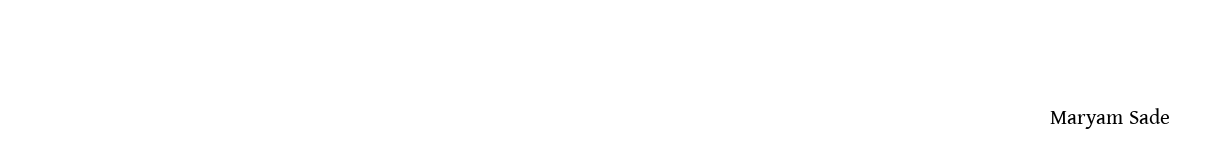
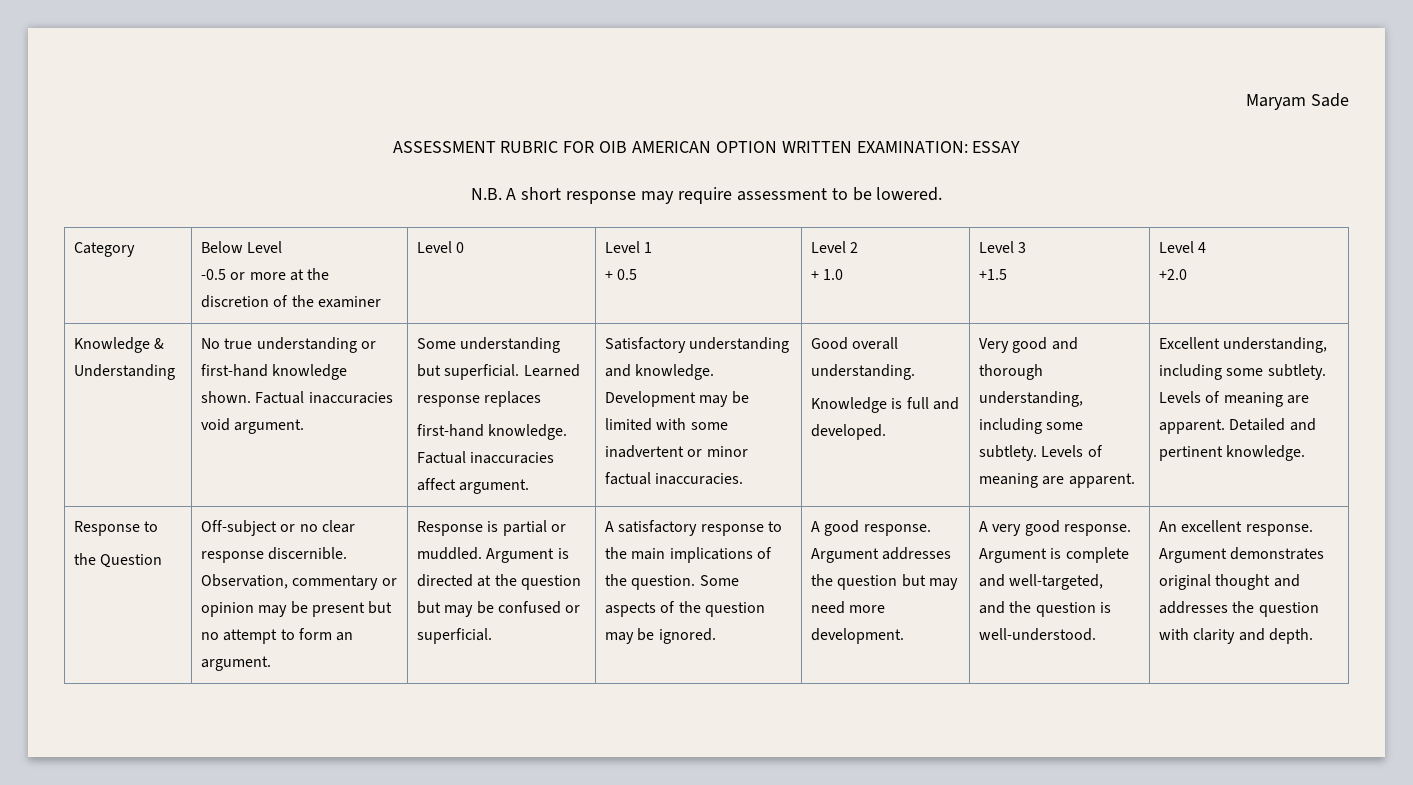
+ ASSESSMENT RUBRIC FOR OIB AMERICAN OPTION WRITTEN EXAMINATION: ESSAY
+ N.B. A short response may require assessment to be lowered.
+ Category | Below Level
+ -0.5 or more at the discretion of the examiner | Level 0 | Level 1
+ + 0.5 | Level 2
+ + 1.0 | Level 3
+ +1.5 | Level 4
+ +2.0
+ Knowledge & Understanding | No true understanding or first-hand knowledge shown. Factual inaccuracies void argument. | Some understanding but superficial. Learned response replaces
+ first-hand knowledge. Factual inaccuracies affect argument. | Satisfactory understanding and knowledge. Development may be limited with some inadvertent or minor factual inaccuracies. | Good overall understanding.
+ Knowledge is full and developed. | Very good and thorough understanding, including some subtlety. Levels of meaning are apparent. | Excellent understanding, including some subtlety. Levels of meaning are apparent. Detailed and pertinent knowledge.
+ Response to
+ the Question | Off-subject or no clear response discernible. Observation, commentary or opinion may be present but no attempt to form an argument. | Response is partial or muddled. Argument is directed at the question but may be confused or superficial. | A satisfactory response to the main implications of the question. Some aspects of the question may be ignored. | A good response. Argument addresses the question but may need more development. | A very good response. Argument is complete and well-targeted,
+ and the question is well-understood. | An excellent response. Argument demonstrates original thought and addresses the question with clarity and depth.

